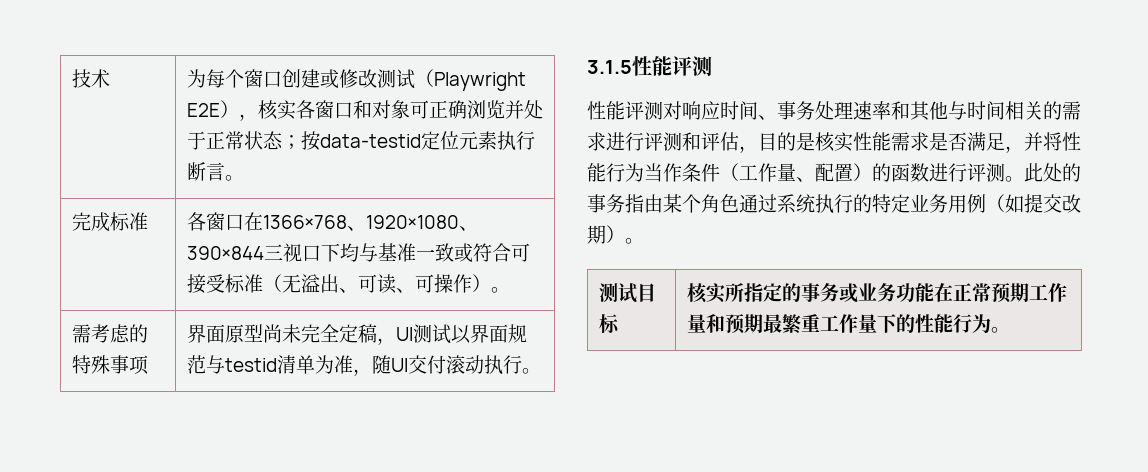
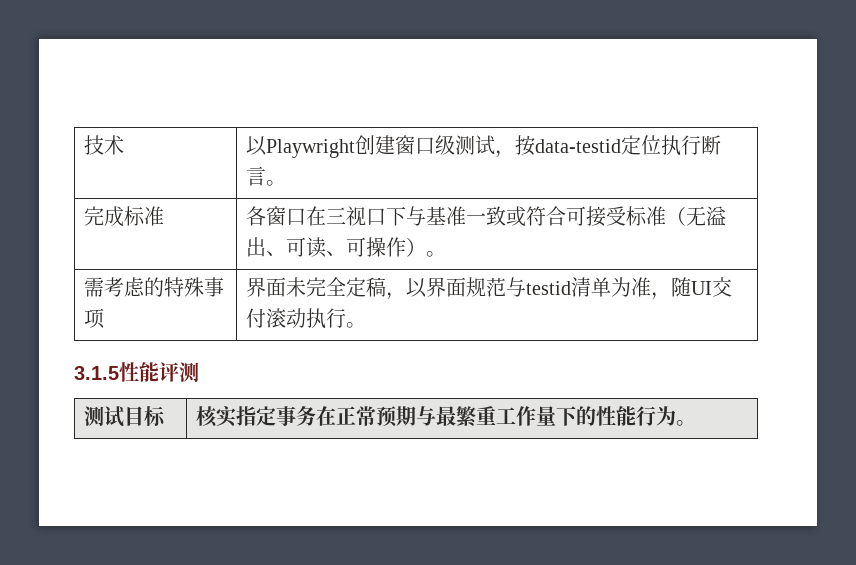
- 技术 | 为每个窗口创建或修改测试（Playwright E2E），核实各窗口和对象可正确浏览并处于正常状态；按data-testid定位元素执行断言。
+ 技术 | 以Playwright创建窗口级测试，按data-testid定位执行断言。
- 完成标准 | 各窗口在1366×768、1920×1080、390×844三视口下均与基准一致或符合可接受标准（无溢出、可读、可操作）。
+ 完成标准 | 各窗口在三视口下与基准一致或符合可接受标准（无溢出、可读、可操作）。
- 需考虑的特殊事项 | 界面原型尚未完全定稿，UI测试以界面规范与testid清单为准，随UI交付滚动执行。
+ 需考虑的特殊事项 | 界面未完全定稿，以界面规范与testid清单为准，随UI交付滚动执行。
- 性能评测对响应时间、事务处理速率和其他与时间相关的需求进行评测和评估，目的是核实性能需求是否满足，并将性能行为当作条件（工作量、配置）的函数进行评测。此处的事务指由某个角色通过系统执行的特定业务用例（如提交改期）。
- 测试目标 | 核实所指定的事务或业务功能在正常预期工作量和预期最繁重工作量下的性能行为。
+ 测试目标 | 核实指定事务在正常预期与最繁重工作量下的性能行为。

